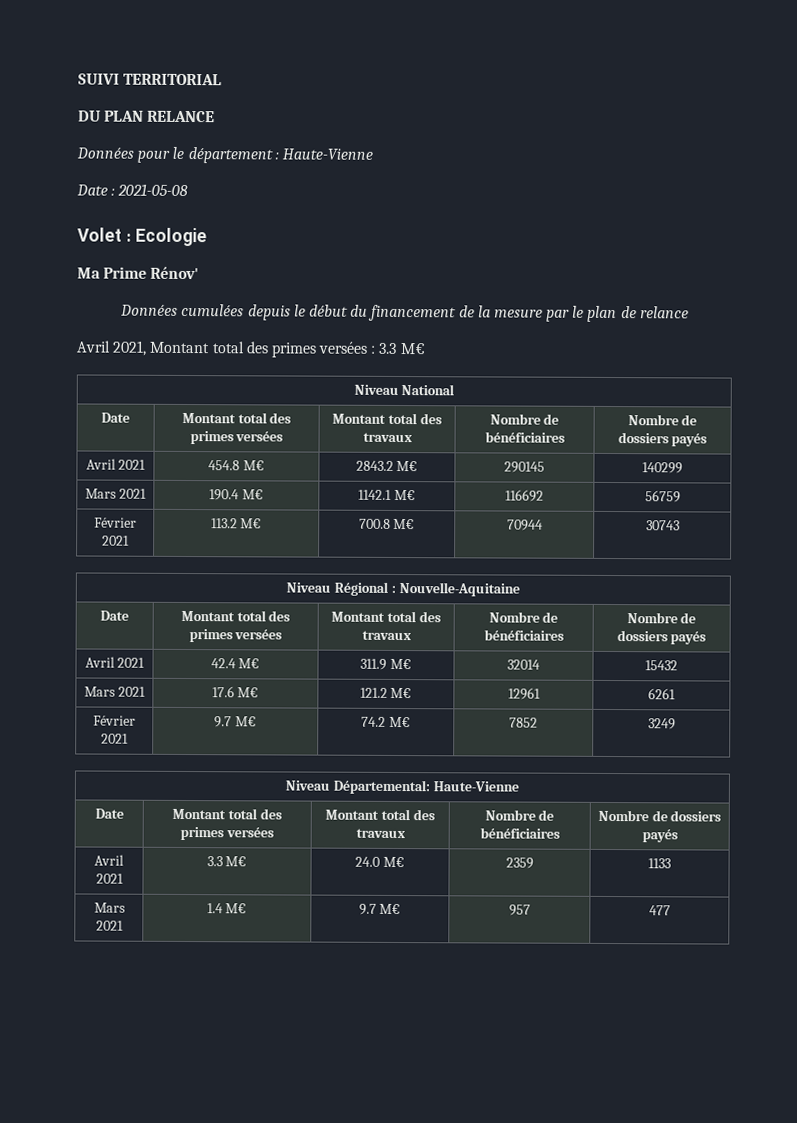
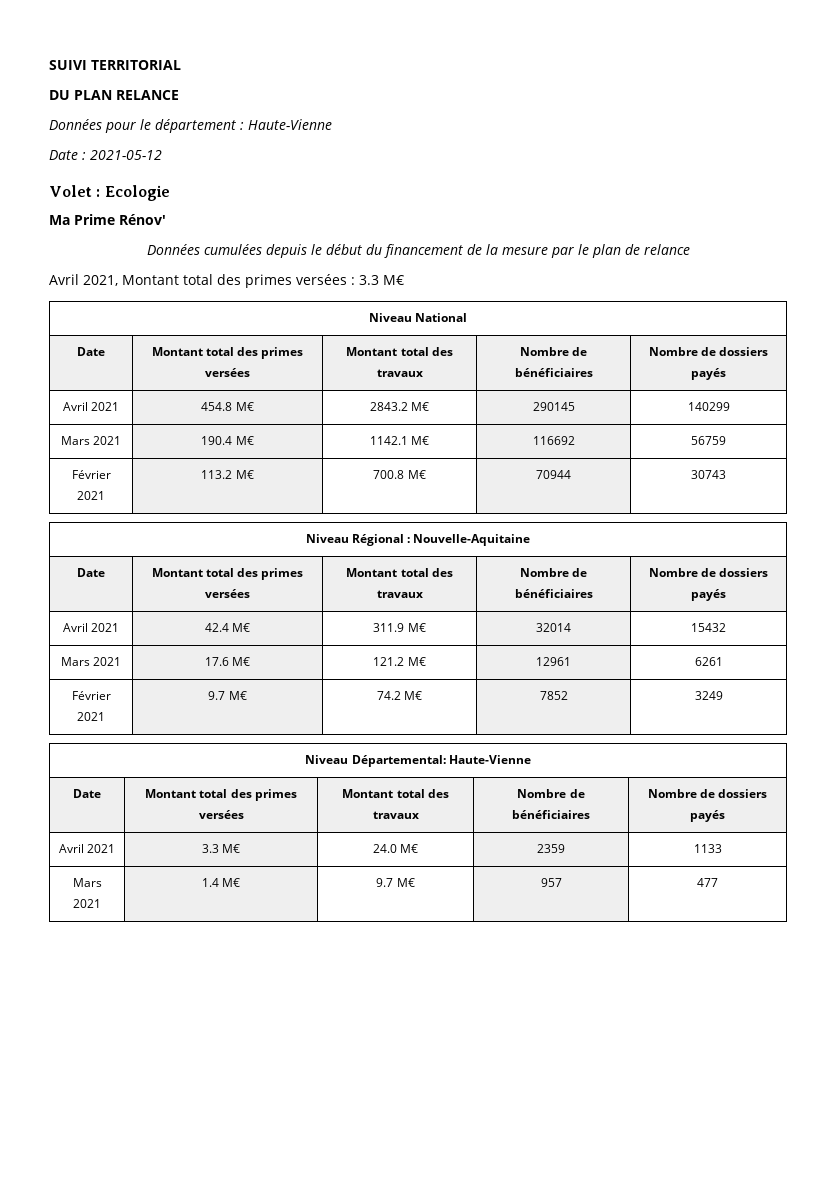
- Date : 2021-05-08
+ Date : 2021-05-12

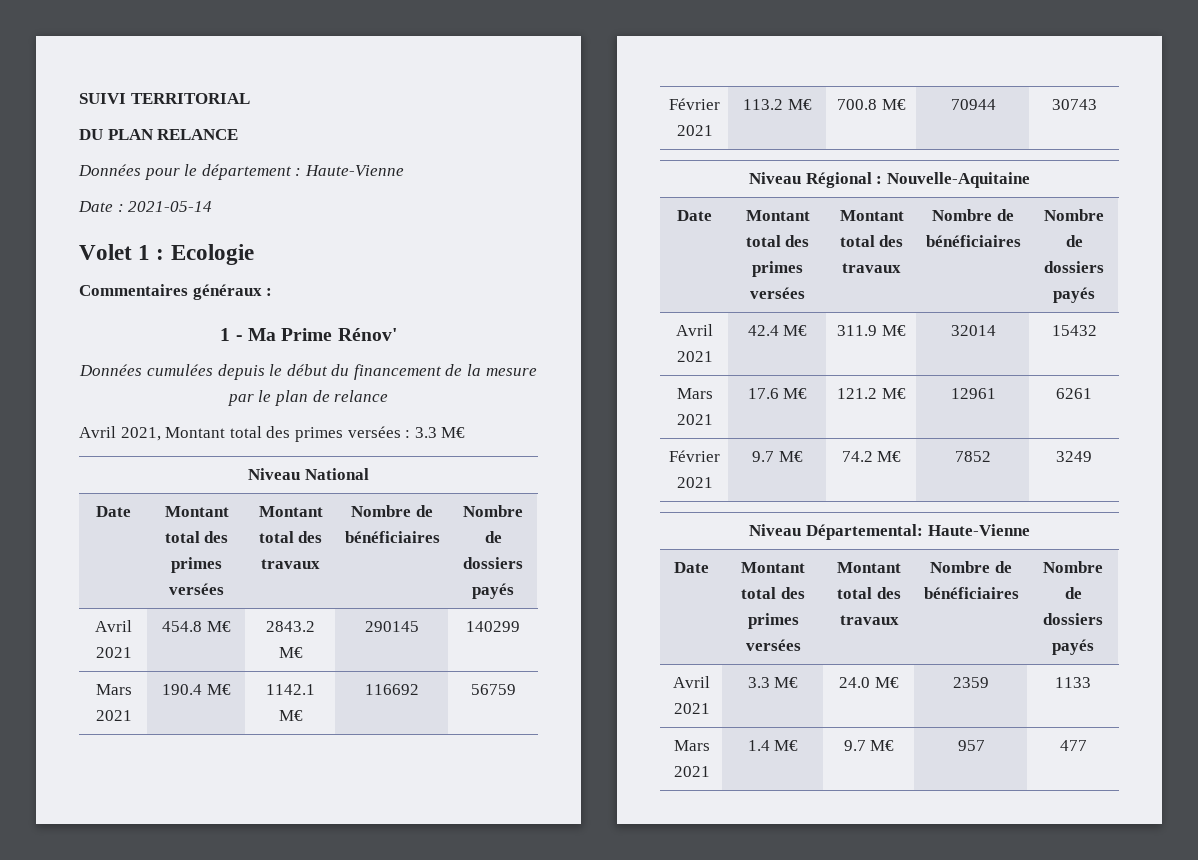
- Date : 2021-05-12
+ Date : 2021-05-14
- Volet : Ecologie
+ Volet 1 : Ecologie
- Ma Prime Rénov'
+ Commentaires généraux :
+ 1 - Ma Prime Rénov'

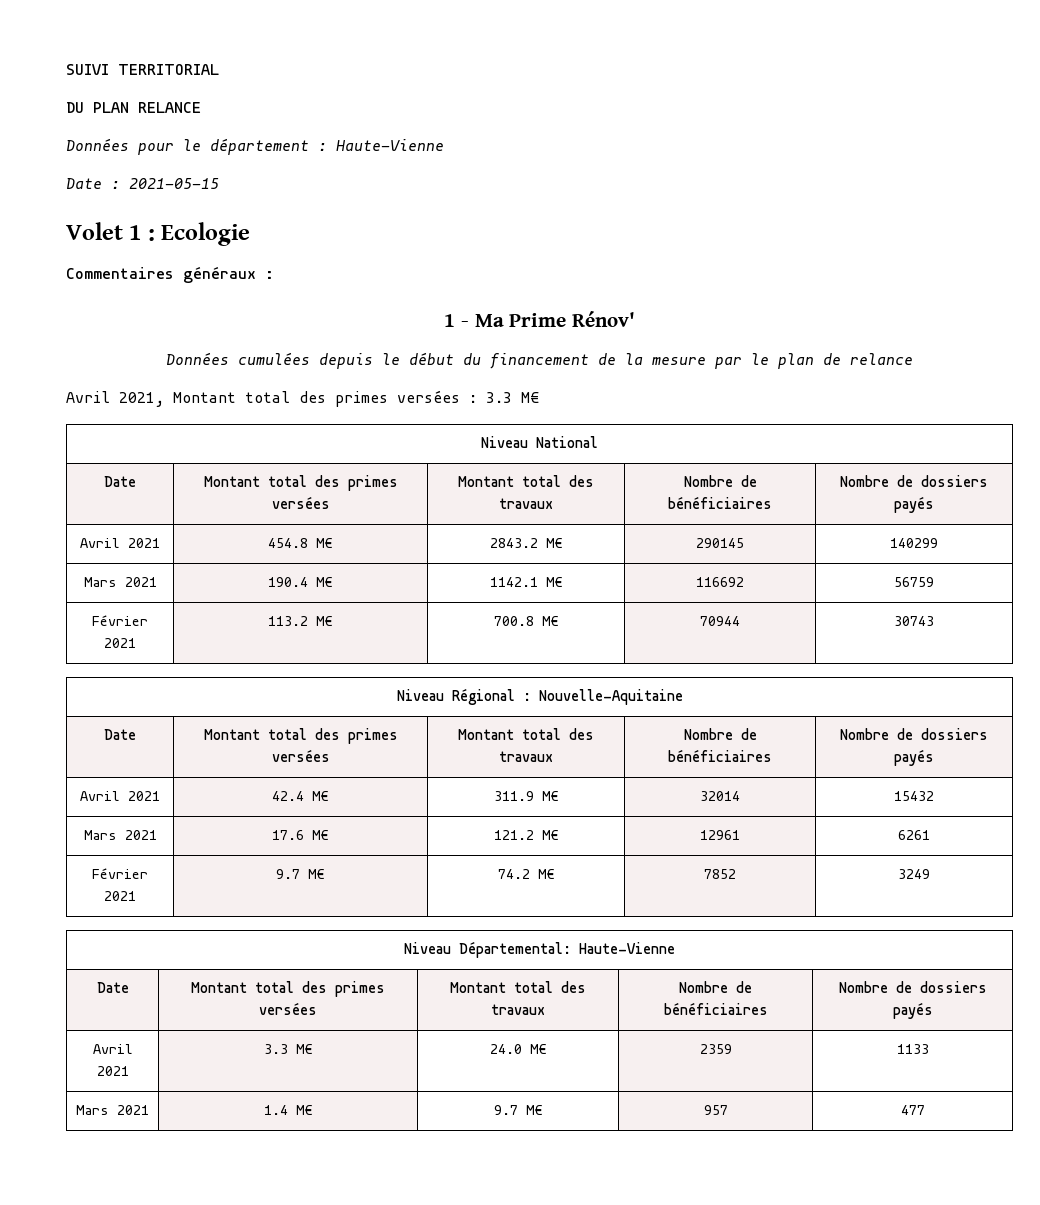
- Date : 2021-05-14
+ Date : 2021-05-15

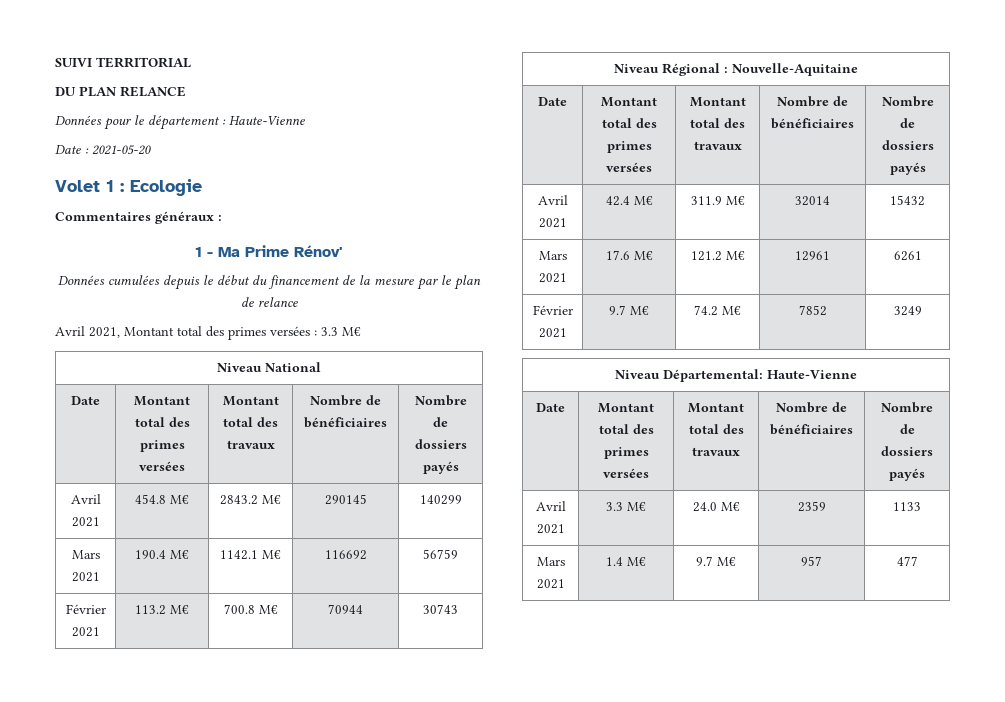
- Date : 2021-05-15
+ Date : 2021-05-20

